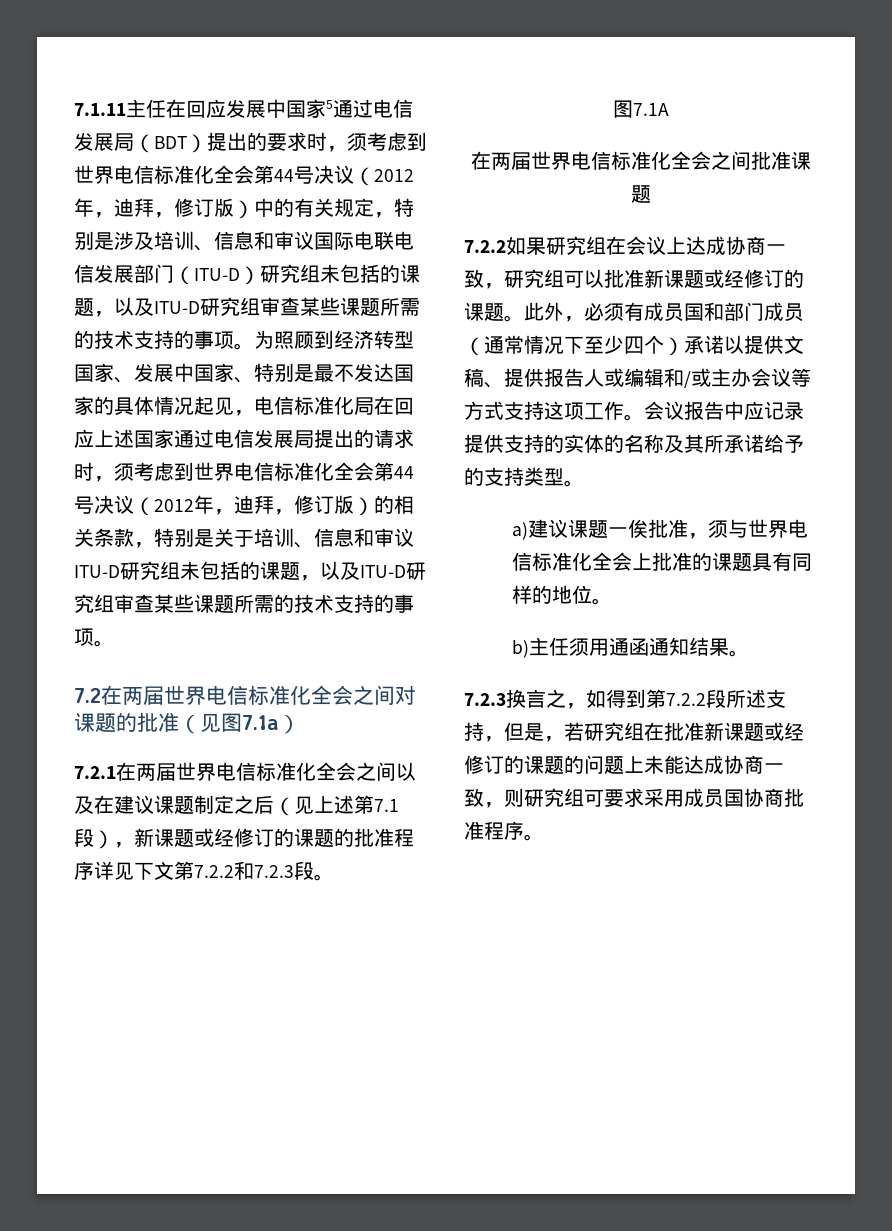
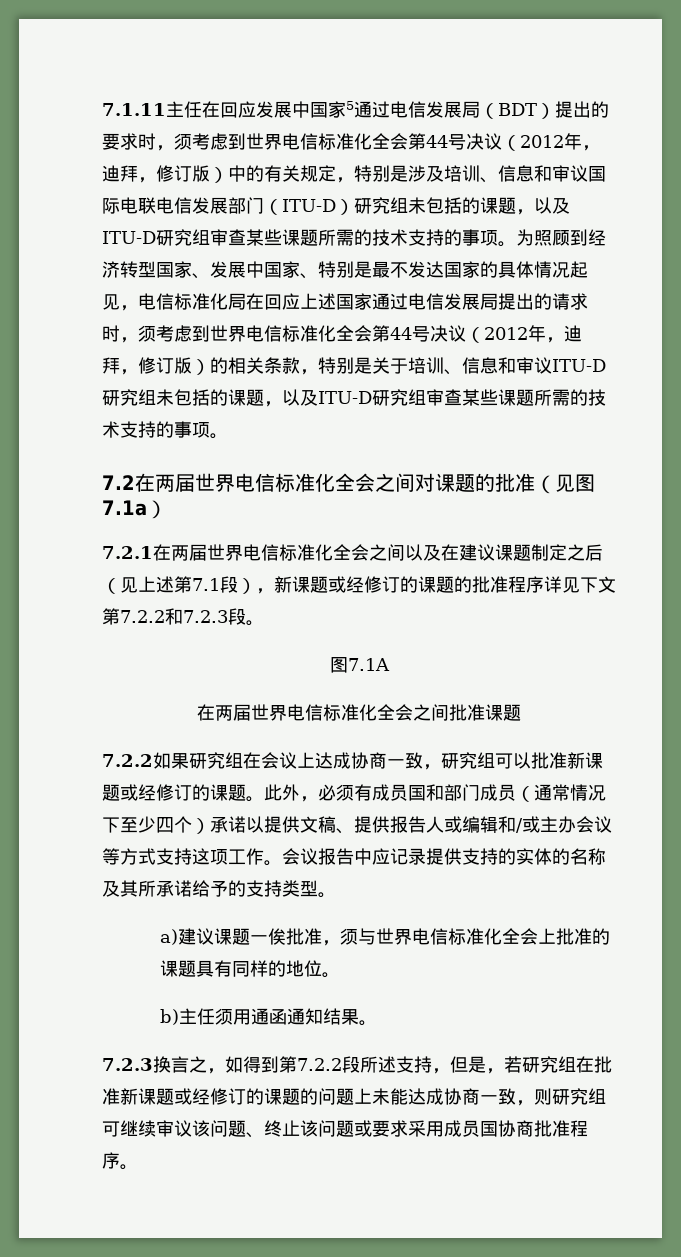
- 7.2.3换言之，如得到第7.2.2段所述支持，但是，若研究组在批准新课题或经修订的课题的问题上未能达成协商一致，则研究组可要求采用成员国协商批准程序。
+ 7.2.3换言之，如得到第7.2.2段所述支持，但是，若研究组在批准新课题或经修订的课题的问题上未能达成协商一致，则研究组可继续审议该问题、终止该问题或要求采用成员国协商批准程序。

